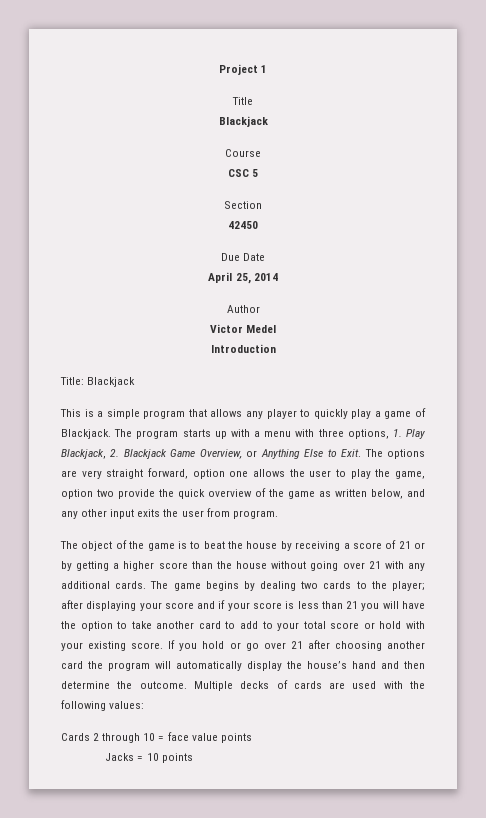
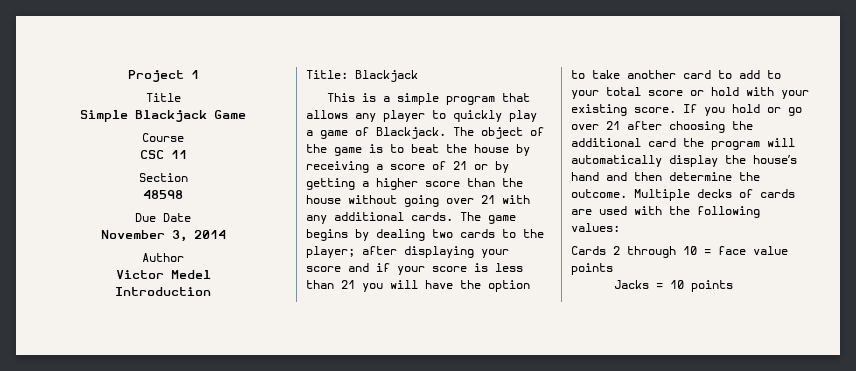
  Title
- Blackjack
+ Simple Blackjack Game
- CSC 5
+ CSC 11
- 42450
+ 48598
- April 25, 2014
+ November 3, 2014
- The program starts up with a menu with three options, 1. Play Blackjack, 2. Blackjack Game Overview, or Anything Else to Exit. The options are very straight forward, option one allows the user to play the game, option two provide the quick overview of the game as written below, and any other input exits the user from program.
- If you hold or go over 21 after choosing another card the program will automatically display the house’s hand and then determine the outcome.
+ If you hold or go over 21 after choosing the additional card the program will automatically display the house’s hand and then determine the outcome.

